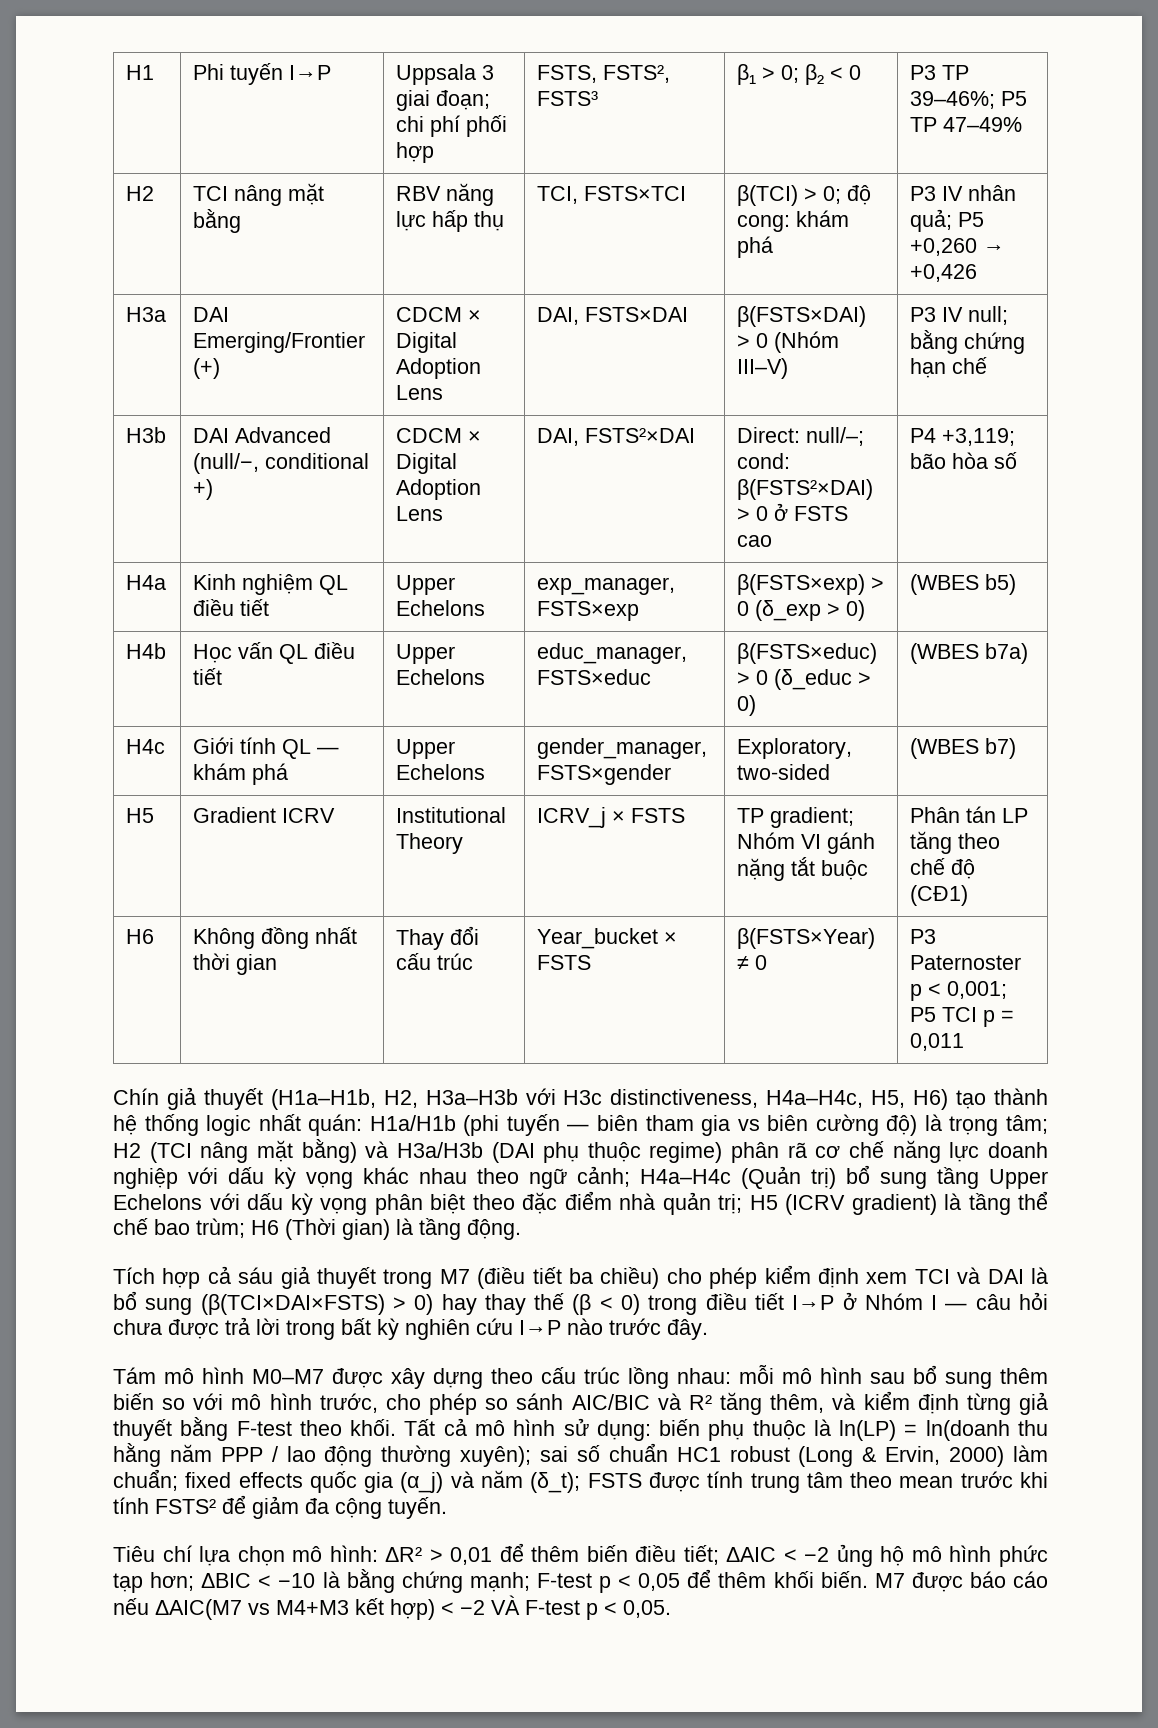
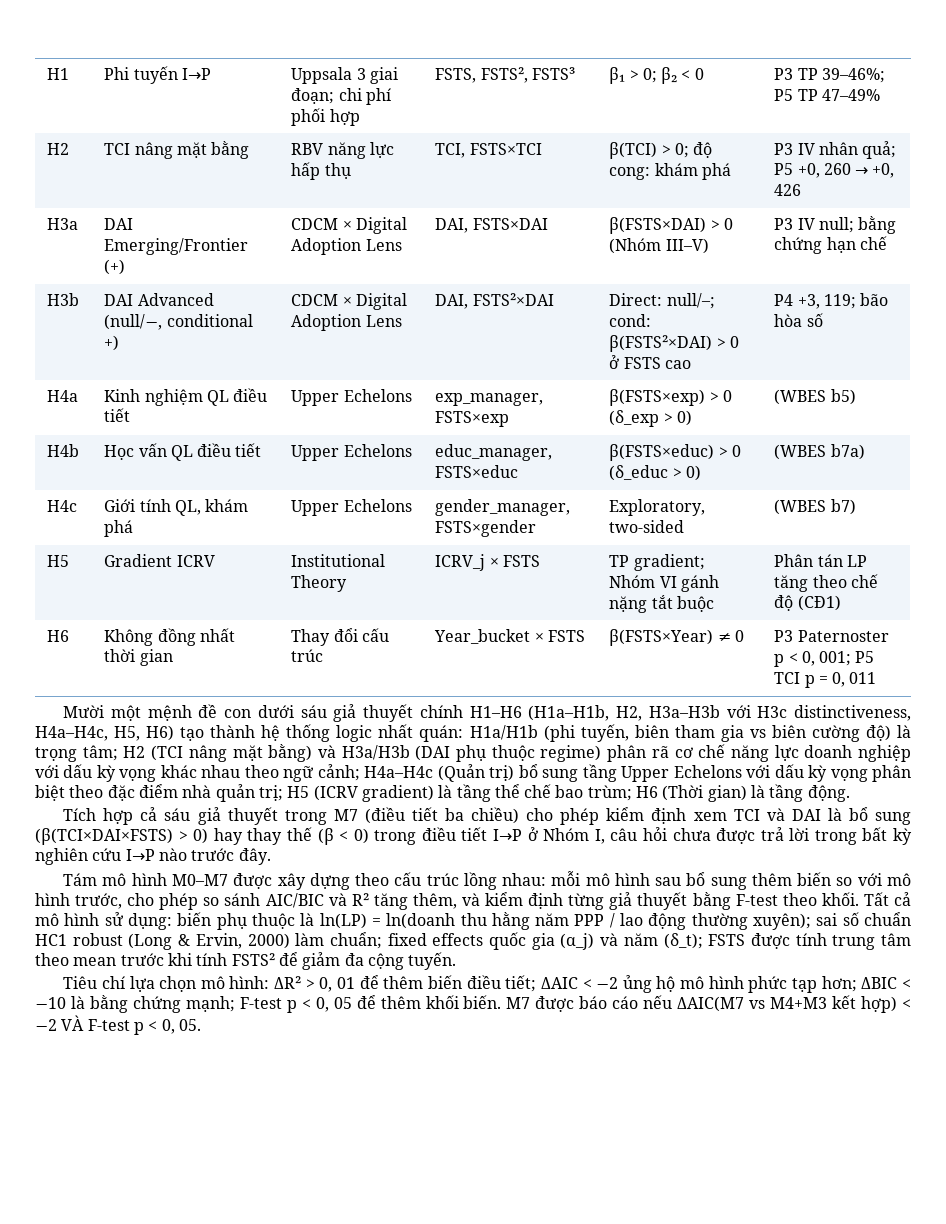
- H2 | TCI nâng mặt bằng | RBV năng lực hấp thụ | TCI, FSTS×TCI | β(TCI) > 0; độ cong: khám phá | P3 IV nhân quả; P5 +0,260 → +0,426
+ H2 | TCI nâng mặt bằng | RBV năng lực hấp thụ | TCI, FSTS×TCI | β(TCI) > 0; độ cong: khám phá | P3 IV nhân quả; P5 +0, 260 → +0, 426
- H3b | DAI Advanced (null/−, conditional +) | CDCM × Digital Adoption Lens | DAI, FSTS²×DAI | Direct: null/–; cond: β(FSTS²×DAI) > 0 ở FSTS cao | P4 +3,119; bão hòa số
+ H3b | DAI Advanced (null/−, conditional +) | CDCM × Digital Adoption Lens | DAI, FSTS²×DAI | Direct: null/–; cond: β(FSTS²×DAI) > 0 ở FSTS cao | P4 +3, 119; bão hòa số
- H4c | Giới tính QL — khám phá | Upper Echelons | gender_manager, FSTS×gender | Exploratory, two-sided | (WBES b7)
+ H4c | Giới tính QL, khám phá | Upper Echelons | gender_manager, FSTS×gender | Exploratory, two-sided | (WBES b7)
- H6 | Không đồng nhất thời gian | Thay đổi cấu trúc | Year_bucket × FSTS | β(FSTS×Year) ≠ 0 | P3 Paternoster p < 0,001; P5 TCI p = 0,011
- Chín giả thuyết (H1a–H1b, H2, H3a–H3b với H3c distinctiveness, H4a–H4c, H5, H6) tạo thành hệ thống logic nhất quán:
+ H6 | Không đồng nhất thời gian | Thay đổi cấu trúc | Year_bucket × FSTS | β(FSTS×Year) ≠ 0 | P3 Paternoster p < 0, 001; P5 TCI p = 0, 011
+ Mười một mệnh đề con dưới sáu giả thuyết chính H1–H6 (H1a–H1b, H2, H3a–H3b với H3c distinctiveness, H4a–H4c, H5, H6) tạo thành hệ thống logic nhất quán:
- H1a/H1b (phi tuyến — biên tham gia vs biên cường độ) là trọng tâm;
+ H1a/H1b (phi tuyến, biên tham gia vs biên cường độ) là trọng tâm;
- Tích hợp cả sáu giả thuyết trong M7 (điều tiết ba chiều) cho phép kiểm định xem TCI và DAI là bổ sung (β(TCI×DAI×FSTS) > 0) hay thay thế (β < 0) trong điều tiết I→P ở Nhóm I — câu hỏi chưa được trả lời trong bất kỳ nghiên cứu I→P nào trước đây.
+ Tích hợp cả sáu giả thuyết trong M7 (điều tiết ba chiều) cho phép kiểm định xem TCI và DAI là bổ sung (β(TCI×DAI×FSTS) > 0) hay thay thế (β < 0) trong điều tiết I→P ở Nhóm I, câu hỏi chưa được trả lời trong bất kỳ nghiên cứu I→P nào trước đây.
- Tiêu chí lựa chọn mô hình: ΔR² > 0,01 để thêm biến điều tiết; ΔAIC < −2 ủng hộ mô hình phức tạp hơn; ΔBIC < −10 là bằng chứng mạnh; F-test p < 0,05 để thêm khối biến.
+ Tiêu chí lựa chọn mô hình: ΔR² > 0, 01 để thêm biến điều tiết; ΔAIC < −2 ủng hộ mô hình phức tạp hơn; ΔBIC < −10 là bằng chứng mạnh; F-test p < 0, 05 để thêm khối biến.
- M7 được báo cáo nếu ΔAIC(M7 vs M4+M3 kết hợp) < −2 VÀ F-test p < 0,05.
+ M7 được báo cáo nếu ΔAIC(M7 vs M4+M3 kết hợp) < −2 VÀ F-test p < 0, 05.

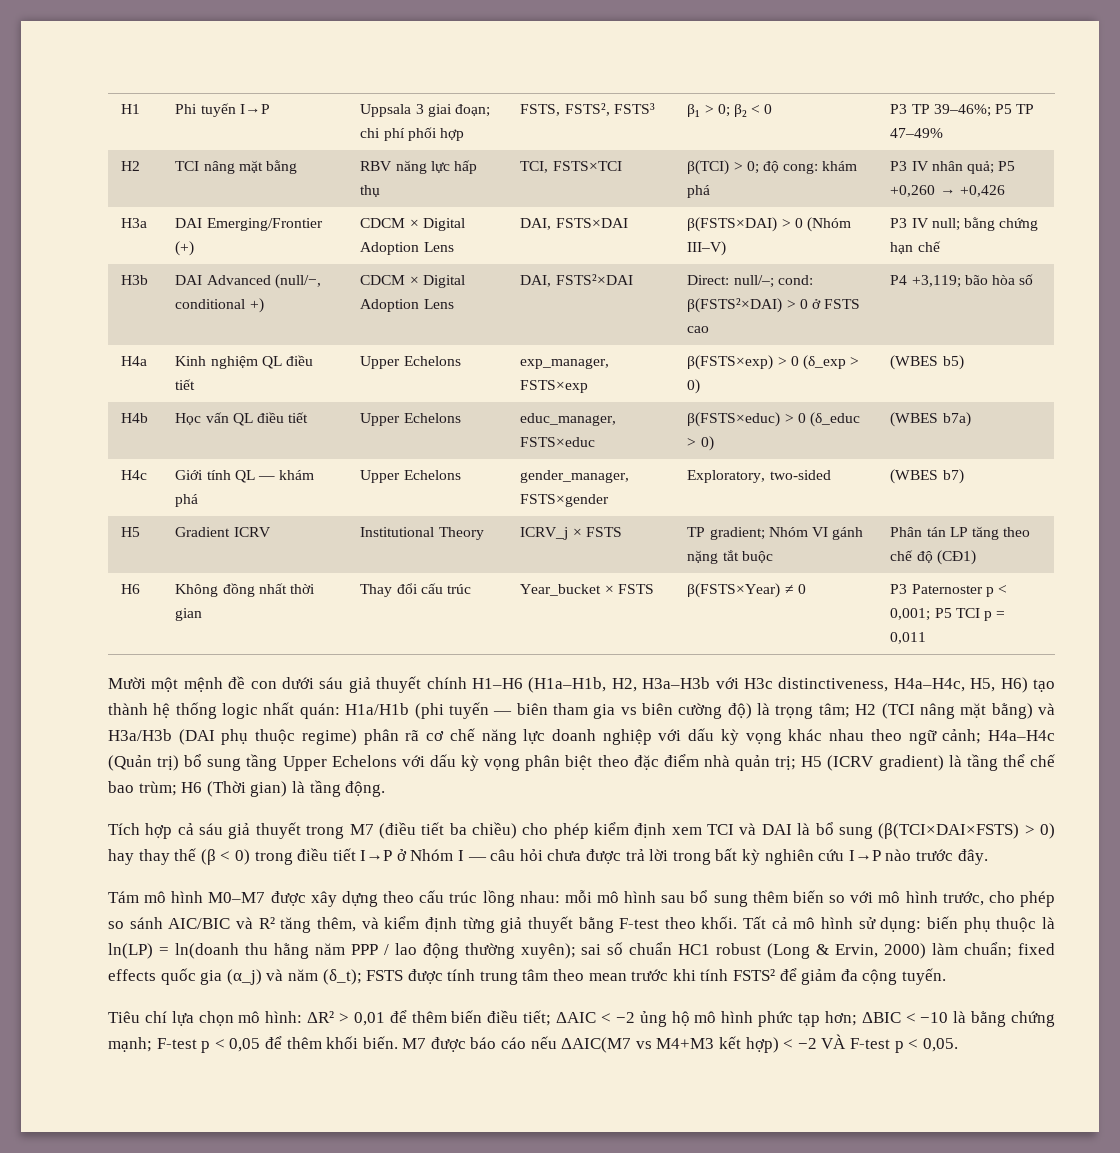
- H2 | TCI nâng mặt bằng | RBV năng lực hấp thụ | TCI, FSTS×TCI | β(TCI) > 0; độ cong: khám phá | P3 IV nhân quả; P5 +0, 260 → +0, 426
+ H2 | TCI nâng mặt bằng | RBV năng lực hấp thụ | TCI, FSTS×TCI | β(TCI) > 0; độ cong: khám phá | P3 IV nhân quả; P5 +0,260 → +0,426
- H3b | DAI Advanced (null/−, conditional +) | CDCM × Digital Adoption Lens | DAI, FSTS²×DAI | Direct: null/–; cond: β(FSTS²×DAI) > 0 ở FSTS cao | P4 +3, 119; bão hòa số
+ H3b | DAI Advanced (null/−, conditional +) | CDCM × Digital Adoption Lens | DAI, FSTS²×DAI | Direct: null/–; cond: β(FSTS²×DAI) > 0 ở FSTS cao | P4 +3,119; bão hòa số
- H4c | Giới tính QL, khám phá | Upper Echelons | gender_manager, FSTS×gender | Exploratory, two-sided | (WBES b7)
+ H4c | Giới tính QL — khám phá | Upper Echelons | gender_manager, FSTS×gender | Exploratory, two-sided | (WBES b7)
- H6 | Không đồng nhất thời gian | Thay đổi cấu trúc | Year_bucket × FSTS | β(FSTS×Year) ≠ 0 | P3 Paternoster p < 0, 001; P5 TCI p = 0, 011
+ H6 | Không đồng nhất thời gian | Thay đổi cấu trúc | Year_bucket × FSTS | β(FSTS×Year) ≠ 0 | P3 Paternoster p < 0,001; P5 TCI p = 0,011
- H1a/H1b (phi tuyến, biên tham gia vs biên cường độ) là trọng tâm;
+ H1a/H1b (phi tuyến — biên tham gia vs biên cường độ) là trọng tâm;
- Tích hợp cả sáu giả thuyết trong M7 (điều tiết ba chiều) cho phép kiểm định xem TCI và DAI là bổ sung (β(TCI×DAI×FSTS) > 0) hay thay thế (β < 0) trong điều tiết I→P ở Nhóm I, câu hỏi chưa được trả lời trong bất kỳ nghiên cứu I→P nào trước đây.
+ Tích hợp cả sáu giả thuyết trong M7 (điều tiết ba chiều) cho phép kiểm định xem TCI và DAI là bổ sung (β(TCI×DAI×FSTS) > 0) hay thay thế (β < 0) trong điều tiết I→P ở Nhóm I — câu hỏi chưa được trả lời trong bất kỳ nghiên cứu I→P nào trước đây.
- Tiêu chí lựa chọn mô hình: ΔR² > 0, 01 để thêm biến điều tiết; ΔAIC < −2 ủng hộ mô hình phức tạp hơn; ΔBIC < −10 là bằng chứng mạnh; F-test p < 0, 05 để thêm khối biến.
+ Tiêu chí lựa chọn mô hình: ΔR² > 0,01 để thêm biến điều tiết; ΔAIC < −2 ủng hộ mô hình phức tạp hơn; ΔBIC < −10 là bằng chứng mạnh; F-test p < 0,05 để thêm khối biến.
- M7 được báo cáo nếu ΔAIC(M7 vs M4+M3 kết hợp) < −2 VÀ F-test p < 0, 05.
+ M7 được báo cáo nếu ΔAIC(M7 vs M4+M3 kết hợp) < −2 VÀ F-test p < 0,05.

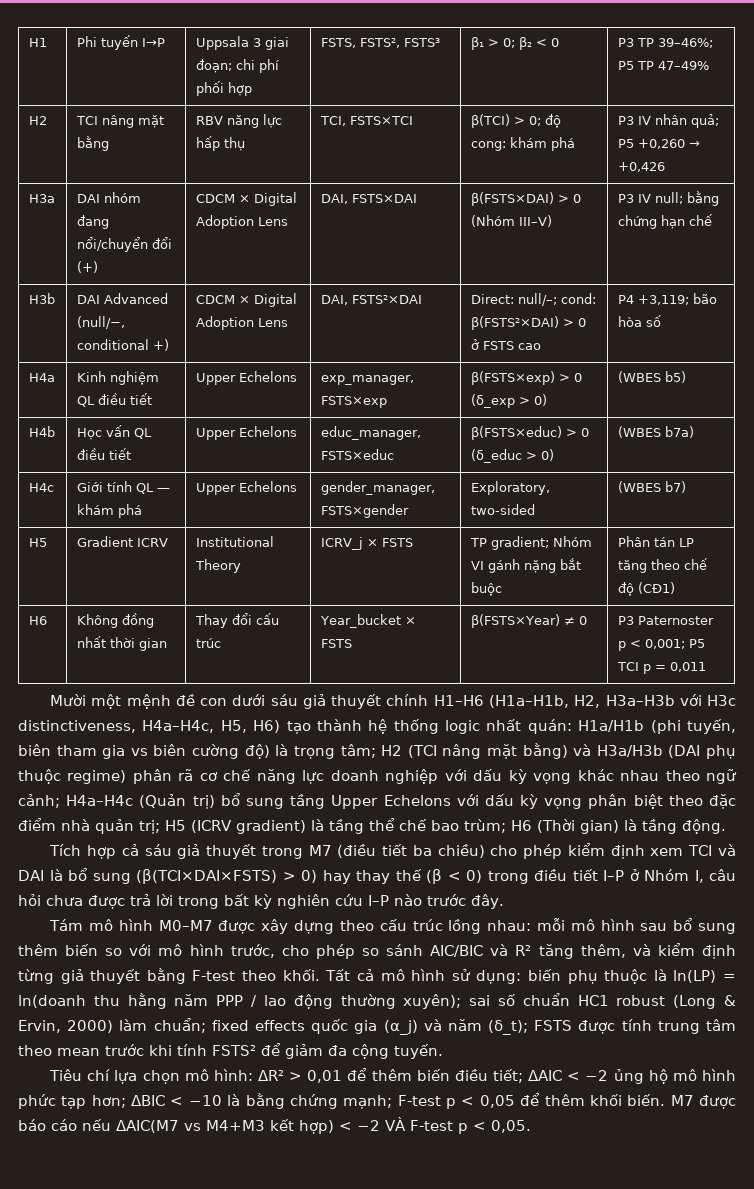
- H3a | DAI Emerging/Frontier (+) | CDCM × Digital Adoption Lens | DAI, FSTS×DAI | β(FSTS×DAI) > 0 (Nhóm III–V) | P3 IV null; bằng chứng hạn chế
+ H3a | DAI nhóm đang nổi/chuyển đổi (+) | CDCM × Digital Adoption Lens | DAI, FSTS×DAI | β(FSTS×DAI) > 0 (Nhóm III–V) | P3 IV null; bằng chứng hạn chế
- H5 | Gradient ICRV | Institutional Theory | ICRV_j × FSTS | TP gradient; Nhóm VI gánh nặng tắt buộc | Phân tán LP tăng theo chế độ (CĐ1)
+ H5 | Gradient ICRV | Institutional Theory | ICRV_j × FSTS | TP gradient; Nhóm VI gánh nặng bắt buộc | Phân tán LP tăng theo chế độ (CĐ1)
- H1a/H1b (phi tuyến — biên tham gia vs biên cường độ) là trọng tâm;
+ H1a/H1b (phi tuyến, biên tham gia vs biên cường độ) là trọng tâm;
- Tích hợp cả sáu giả thuyết trong M7 (điều tiết ba chiều) cho phép kiểm định xem TCI và DAI là bổ sung (β(TCI×DAI×FSTS) > 0) hay thay thế (β < 0) trong điều tiết I→P ở Nhóm I — câu hỏi chưa được trả lời trong bất kỳ nghiên cứu I→P nào trước đây.
+ Tích hợp cả sáu giả thuyết trong M7 (điều tiết ba chiều) cho phép kiểm định xem TCI và DAI là bổ sung (β(TCI×DAI×FSTS) > 0) hay thay thế (β < 0) trong điều tiết I–P ở Nhóm I, câu hỏi chưa được trả lời trong bất kỳ nghiên cứu I–P nào trước đây.

